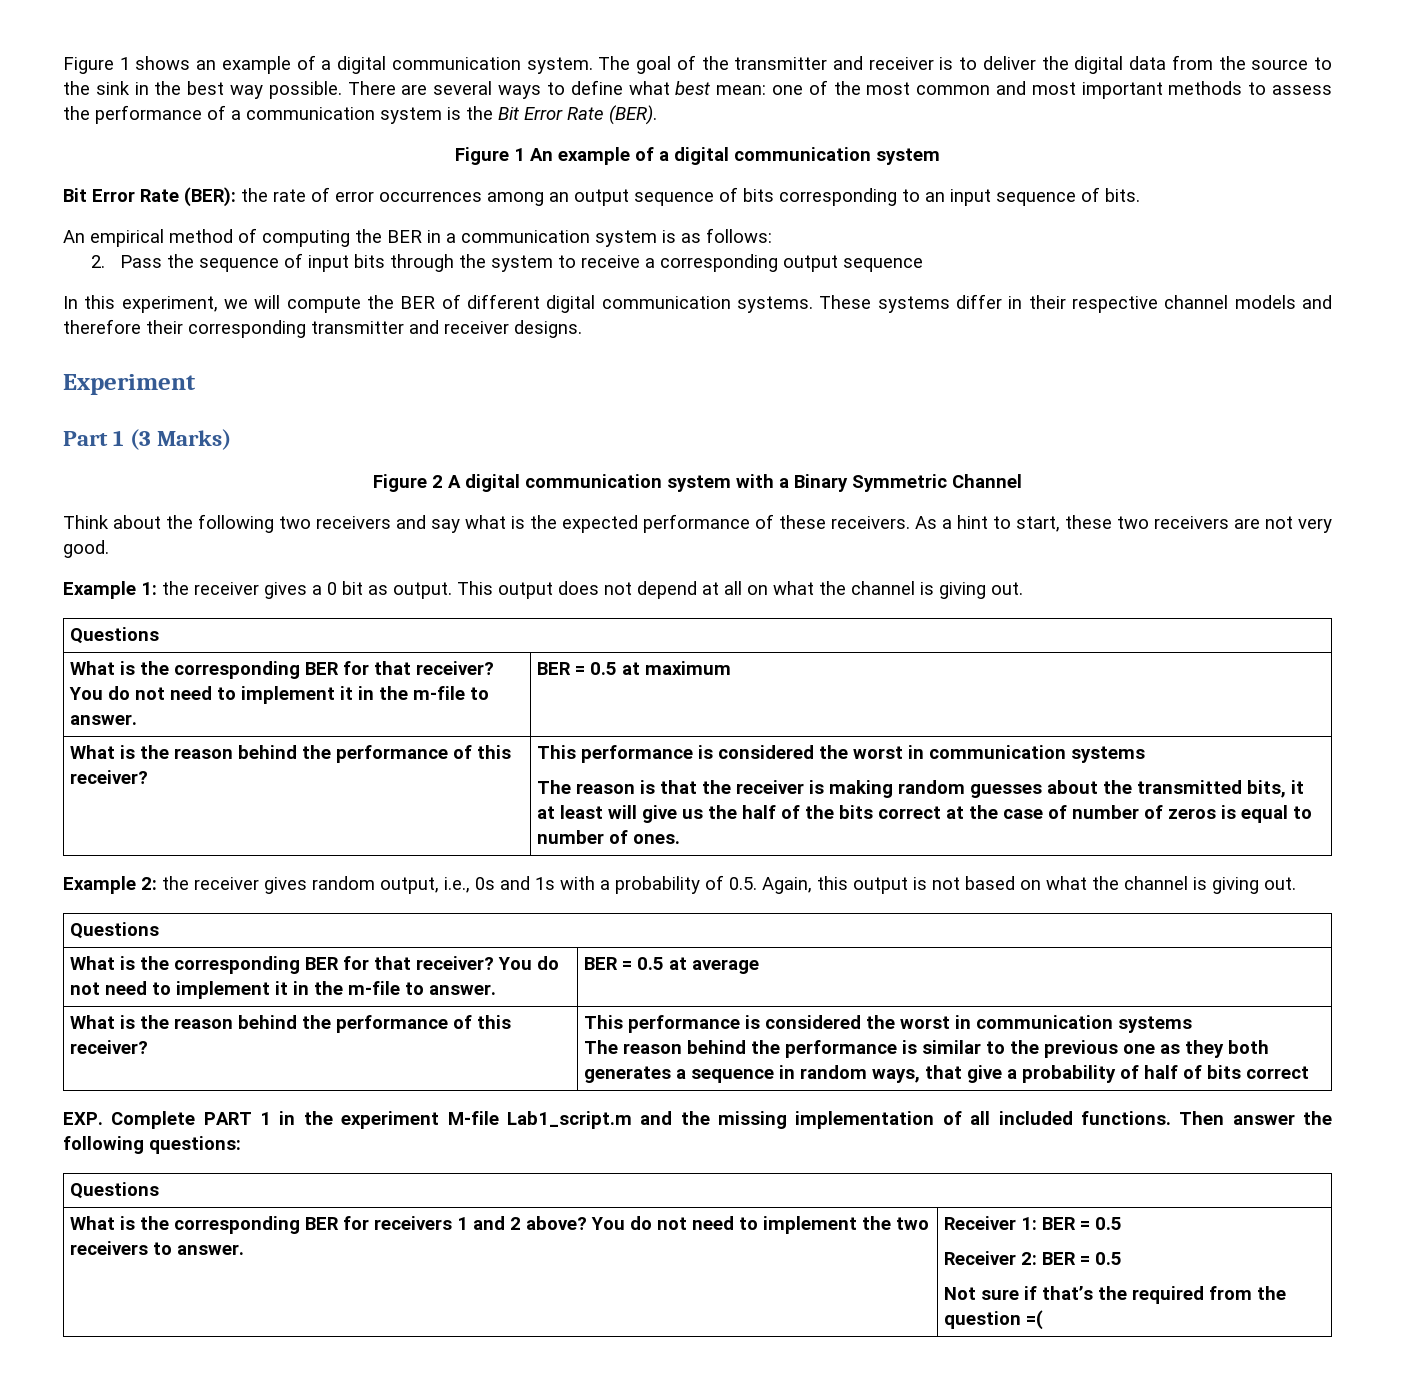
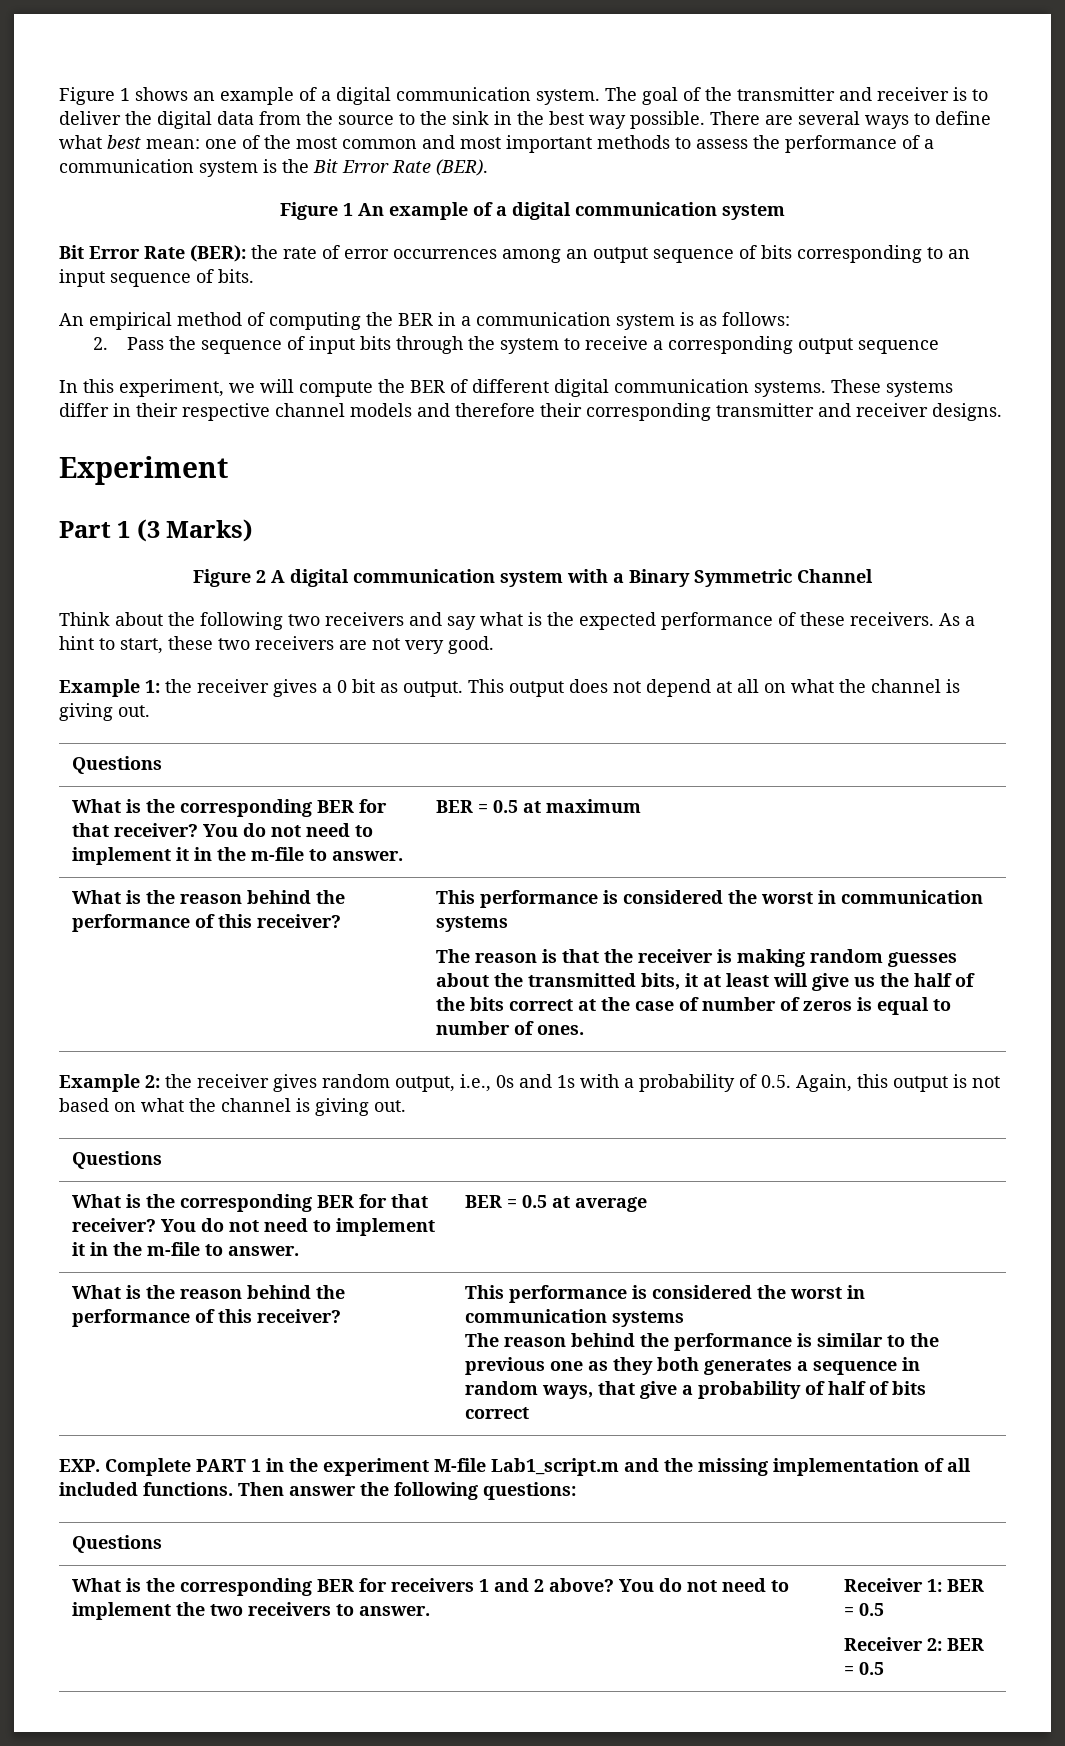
- Not sure if that’s the required from the question =(

